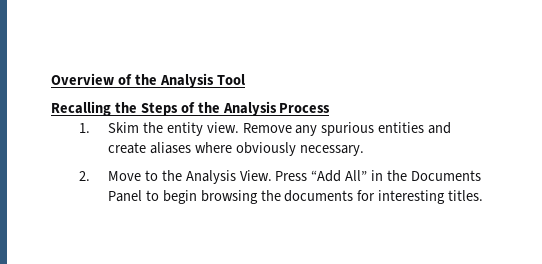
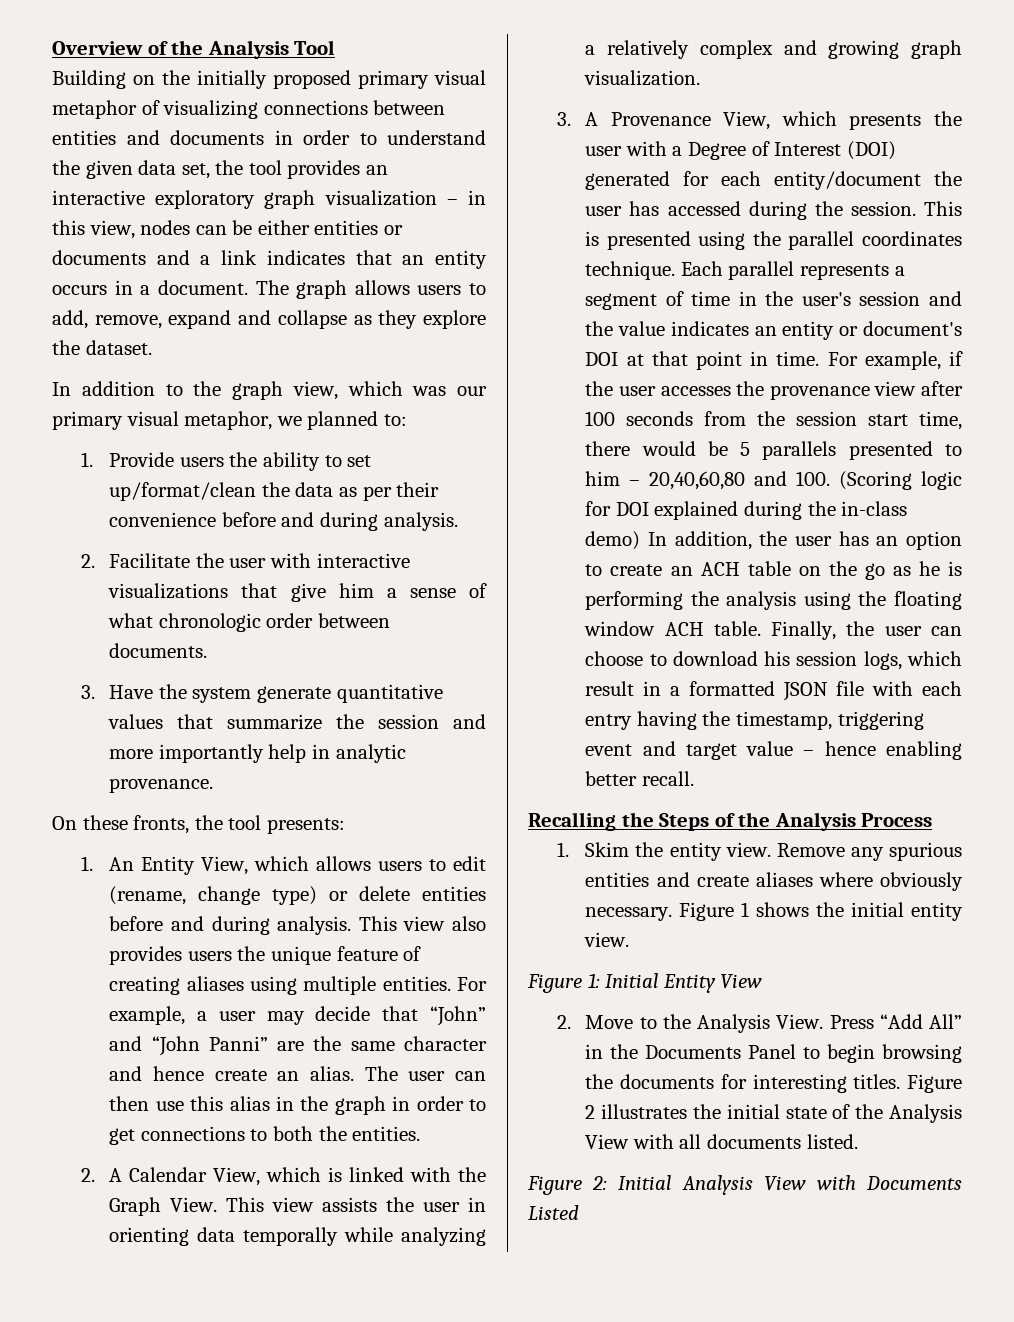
+ Building on the initially proposed primary visual metaphor of visualizing connections between entities and documents in order to understand the given data set, the tool provides an interactive exploratory graph visualization – in this view, nodes can be either entities or documents and a link indicates that an entity occurs in a document. The graph allows users to add, remove, expand and collapse as they explore the dataset.
+ In addition to the graph view, which was our primary visual metaphor, we planned to:
+ 1. Provide users the ability to set up/format/clean the data as per their convenience before and during analysis.
+ 2. Facilitate the user with interactive visualizations that give him a sense of what chronologic order between documents.
+ 3. Have the system generate quantitative values that summarize the session and more importantly help in analytic provenance.
+ On these fronts, the tool presents:
+ 1. An Entity View, which allows users to edit (rename, change type) or delete entities before and during analysis. This view also provides users the unique feature of creating aliases using multiple entities. For example, a user may decide that “John” and “John Panni” are the same character and hence create an alias. The user can then use this alias in the graph in order to get connections to both the entities.
+ 2. A Calendar View, which is linked with the Graph View. This view assists the user in orienting data temporally while analyzing a relatively complex and growing graph visualization.
+ 3. A Provenance View, which presents the user with a Degree of Interest (DOI) generated for each entity/document the user has accessed during the session. This is presented using the parallel coordinates technique. Each parallel represents a segment of time in the user's session and the value indicates an entity or document's DOI at that point in time. For example, if the user accesses the provenance view after 100 seconds from the session start time, there would be 5 parallels presented to him – 20,40,60,80 and 100. (Scoring logic for DOI explained during the in-class demo) In addition, the user has an option to create an ACH table on the go as he is performing the analysis using the floating window ACH table. Finally, the user can choose to download his session logs, which result in a formatted JSON file with each entry having the timestamp, triggering event and target value – hence enabling better recall.
+ Figure 1 shows the initial entity view.
+ Figure 1: Initial Entity View
+ Figure 2 illustrates the initial state of the Analysis View with all documents listed.
+ Figure 2: Initial Analysis View with Documents Listed

